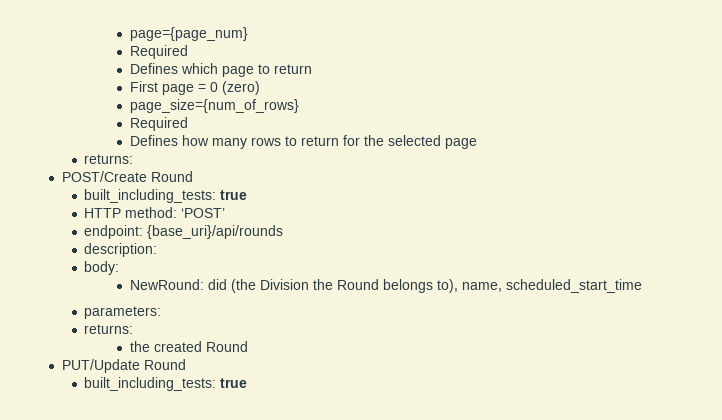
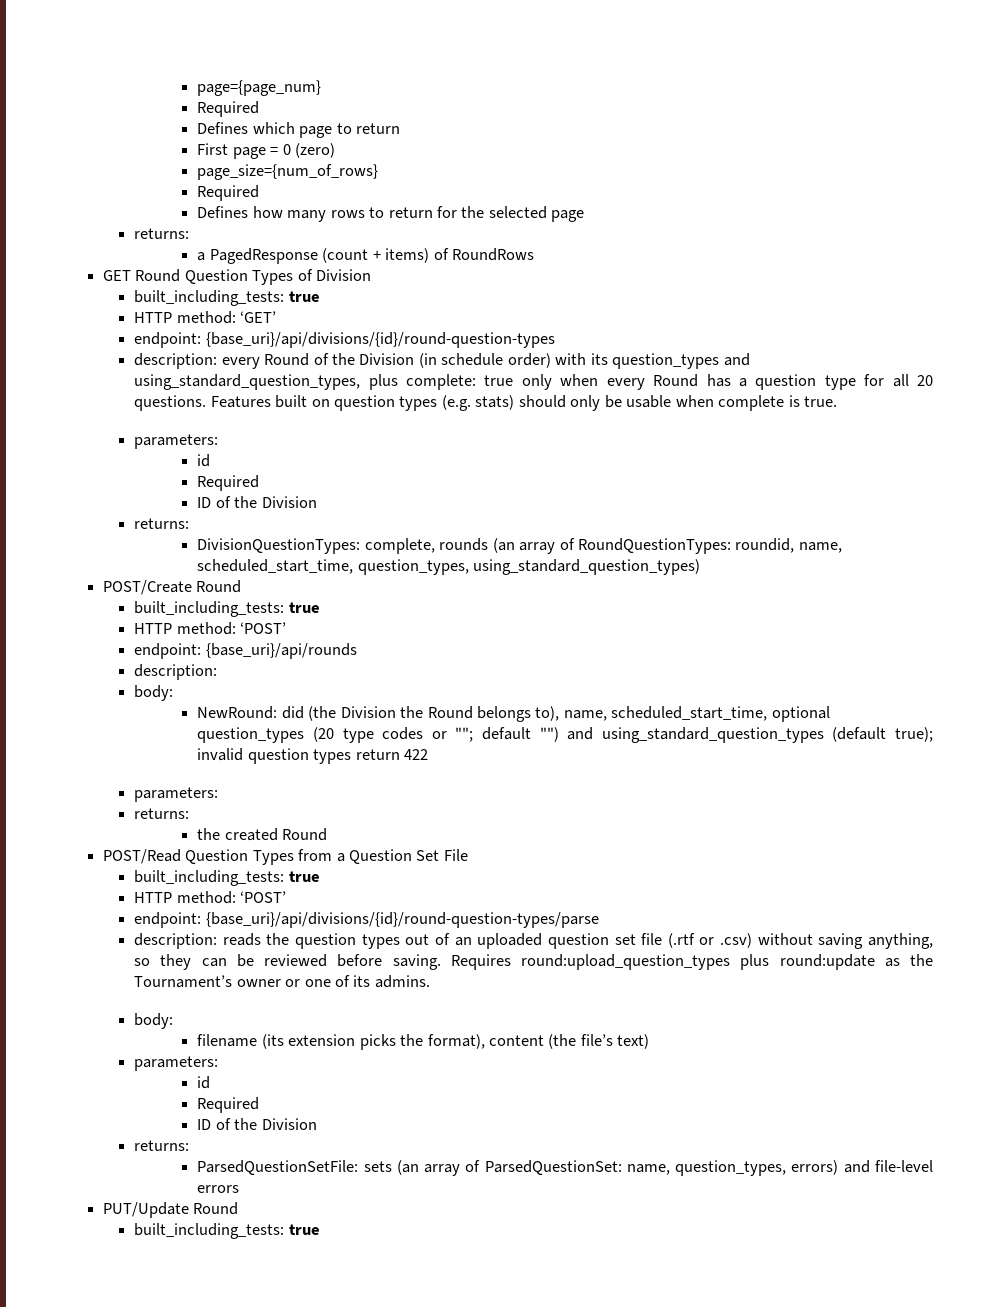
+ a PagedResponse (count + items) of RoundRows
+ GET Round Question Types of Division
+ built_including_tests: true
+ HTTP method: ‘GET’
+ endpoint: {base_uri}/api/divisions/{id}/round-question-types
+ description: every Round of the Division (in schedule order) with its question_types and using_standard_question_types, plus complete: true only when every Round has a question type for all 20 questions. Features built on question types (e.g. stats) should only be usable when complete is true.
+ parameters:
+ id
+ Required
+ ID of the Division
+ returns:
+ DivisionQuestionTypes: complete, rounds (an array of RoundQuestionTypes: roundid, name, scheduled_start_time, question_types, using_standard_question_types)
- NewRound: did (the Division the Round belongs to), name, scheduled_start_time
+ NewRound: did (the Division the Round belongs to), name, scheduled_start_time, optional question_types (20 type codes or ""; default "") and using_standard_question_types (default true); invalid question types return 422
+ POST/Read Question Types from a Question Set File
+ built_including_tests: true
+ HTTP method: ‘POST’
+ endpoint: {base_uri}/api/divisions/{id}/round-question-types/parse
+ description: reads the question types out of an uploaded question set file (.rtf or .csv) without saving anything, so they can be reviewed before saving. Requires round:upload_question_types plus round:update as the Tournament’s owner or one of its admins.
+ body:
+ filename (its extension picks the format), content (the file’s text)
+ parameters:
+ id
+ Required
+ ID of the Division
+ returns:
+ ParsedQuestionSetFile: sets (an array of ParsedQuestionSet: name, question_types, errors) and file-level errors

